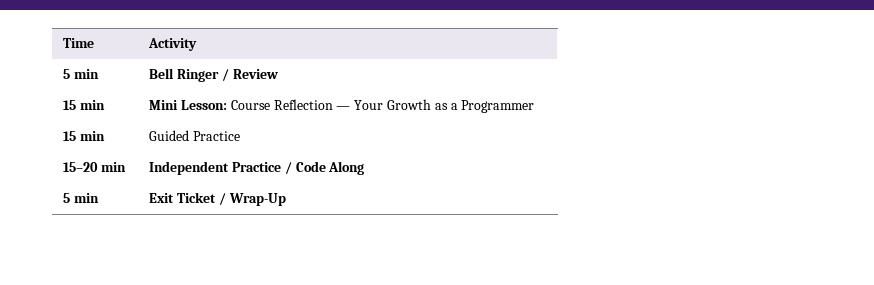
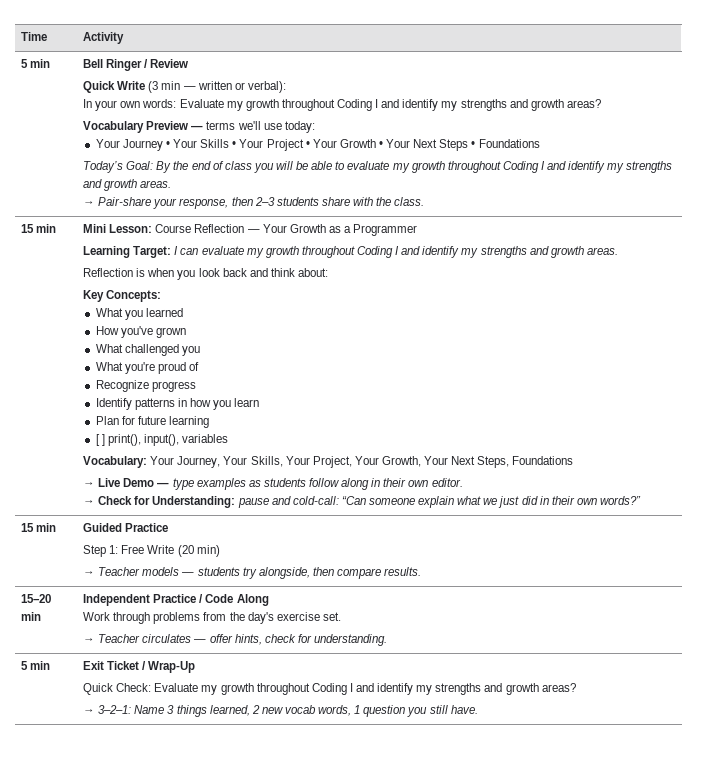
+ Quick Write (3 min — written or verbal):
+ In your own words: Evaluate my growth throughout Coding I and identify my strengths and growth areas?
+ Vocabulary Preview — terms we'll use today:
+ Your Journey • Your Skills • Your Project • Your Growth • Your Next Steps • Foundations
+ Today’s Goal: By the end of class you will be able to evaluate my growth throughout Coding I and identify my strengths and growth areas.
+ → Pair-share your response, then 2–3 students share with the class.
+ Learning Target: I can evaluate my growth throughout Coding I and identify my strengths and growth areas.
+ Reflection is when you look back and think about:
+ Key Concepts:
+ What you learned
+ How you've grown
+ What challenged you
+ What you're proud of
+ Recognize progress
+ Identify patterns in how you learn
+ Plan for future learning
+ [ ] print(), input(), variables
+ Vocabulary: Your Journey, Your Skills, Your Project, Your Growth, Your Next Steps, Foundations
+ → Live Demo — type examples as students follow along in their own editor.
+ → Check for Understanding: pause and cold-call: “Can someone explain what we just did in their own words?”
  15 min | Guided Practice
+ Step 1: Free Write (20 min)
+ → Teacher models — students try alongside, then compare results.
  15–20 min | Independent Practice / Code Along
+ Work through problems from the day's exercise set.
+ → Teacher circulates — offer hints, check for understanding.
  5 min | Exit Ticket / Wrap-Up
+ Quick Check: Evaluate my growth throughout Coding I and identify my strengths and growth areas?
+ → 3–2–1: Name 3 things learned, 2 new vocab words, 1 question you still have.

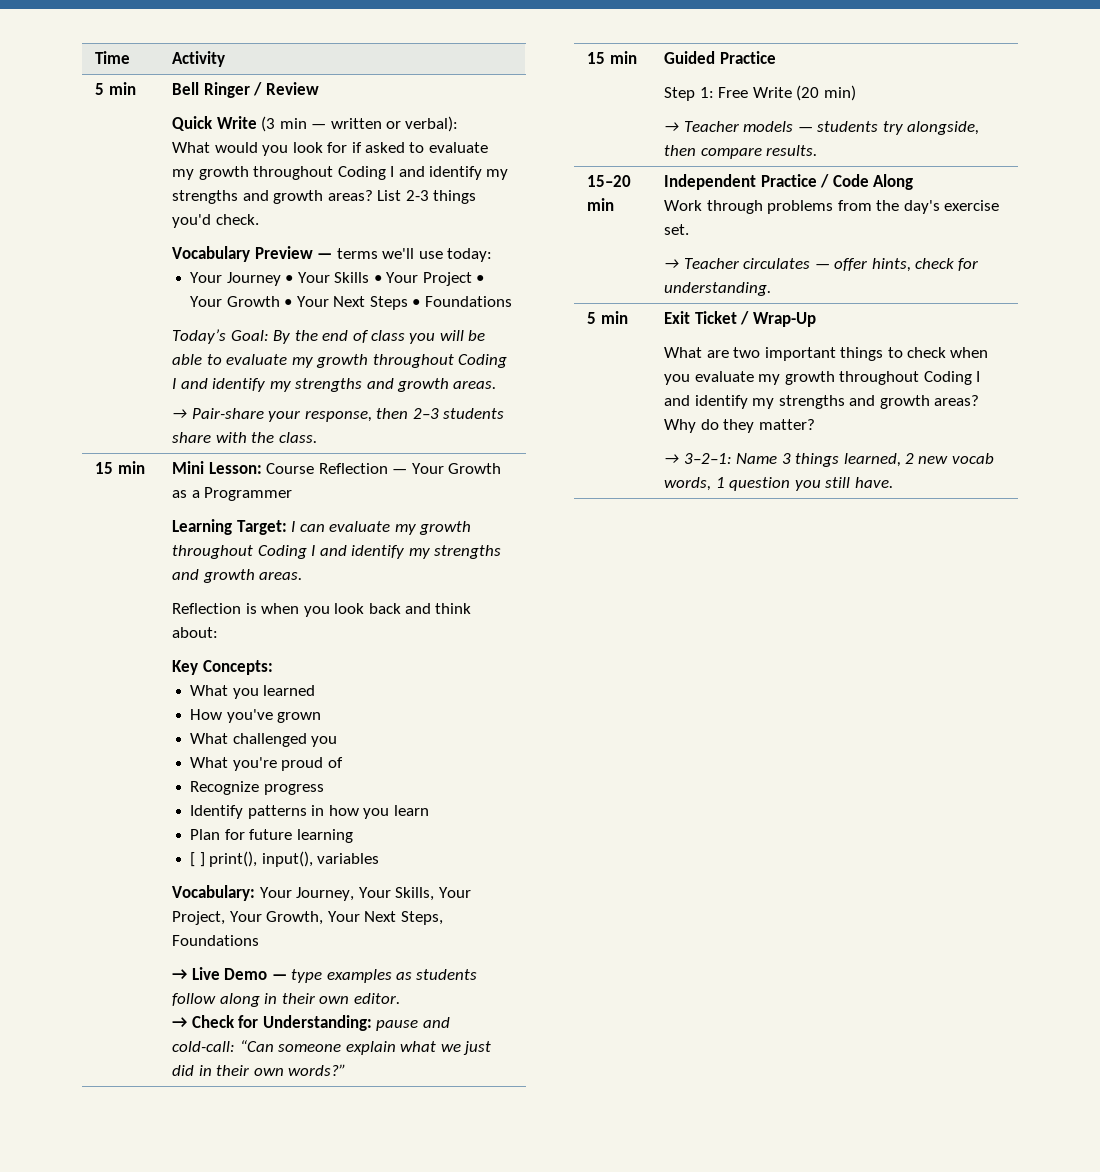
- In your own words: Evaluate my growth throughout Coding I and identify my strengths and growth areas?
+ What would you look for if asked to evaluate my growth throughout Coding I and identify my strengths and growth areas? List 2-3 things you'd check.
- Quick Check: Evaluate my growth throughout Coding I and identify my strengths and growth areas?
+ What are two important things to check when you evaluate my growth throughout Coding I and identify my strengths and growth areas? Why do they matter?

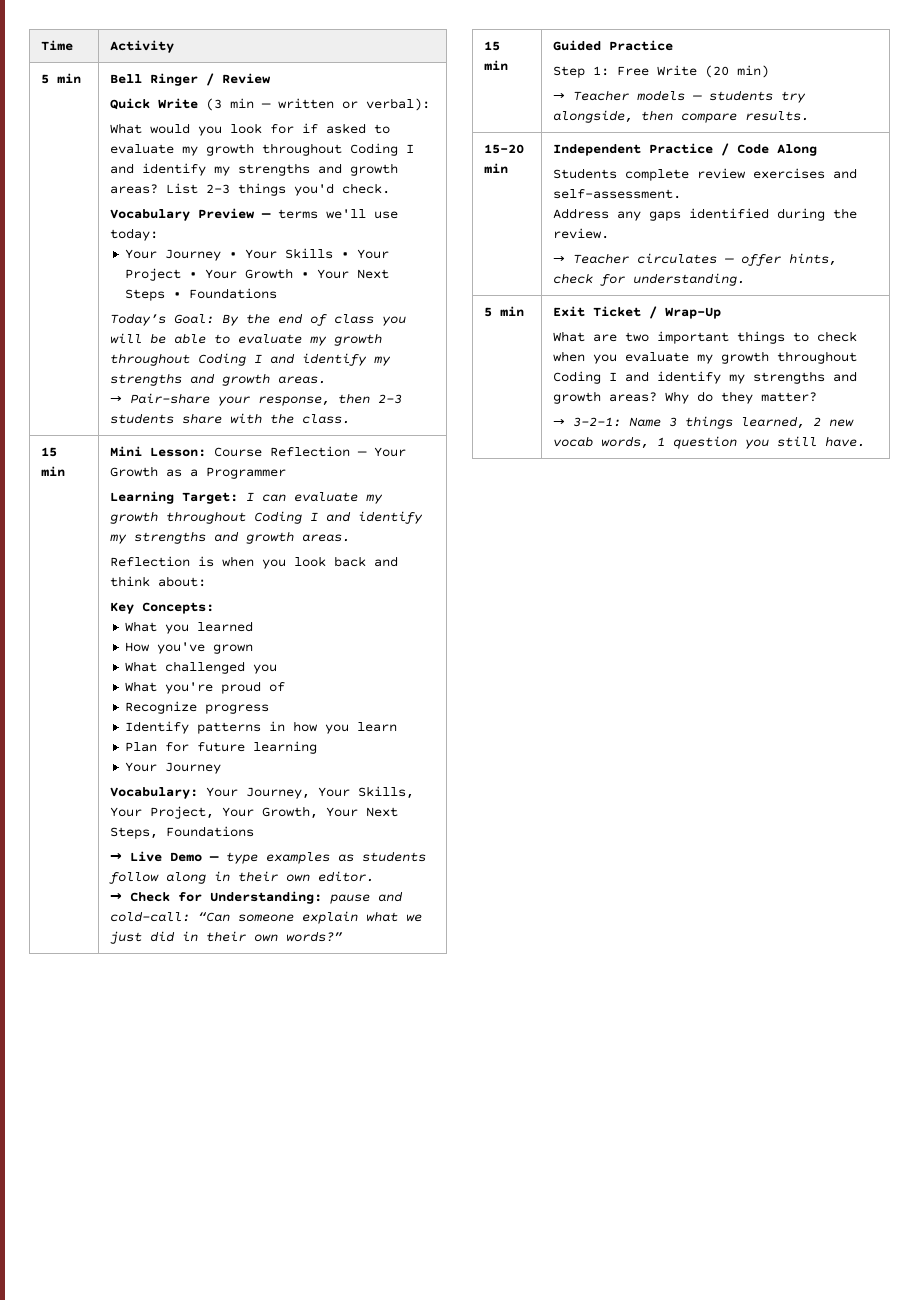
  Plan for future learning
- [ ] print(), input(), variables
+ Your Journey
  15–20 min | Independent Practice / Code Along
- Work through problems from the day's exercise set.
+ Students complete review exercises and self-assessment.
+ Address any gaps identified during the review.

